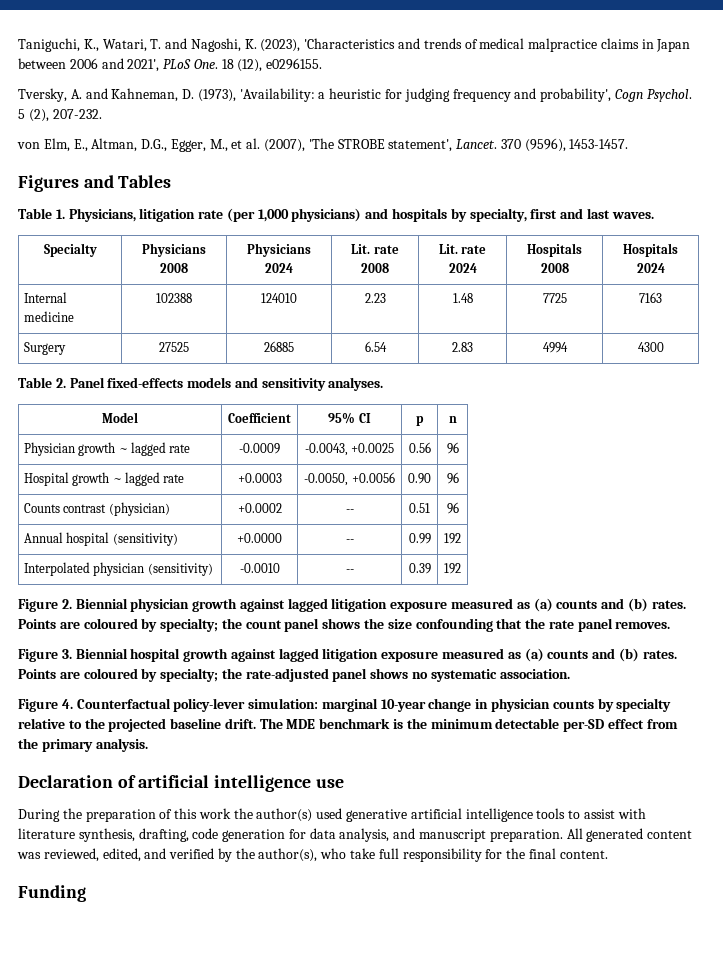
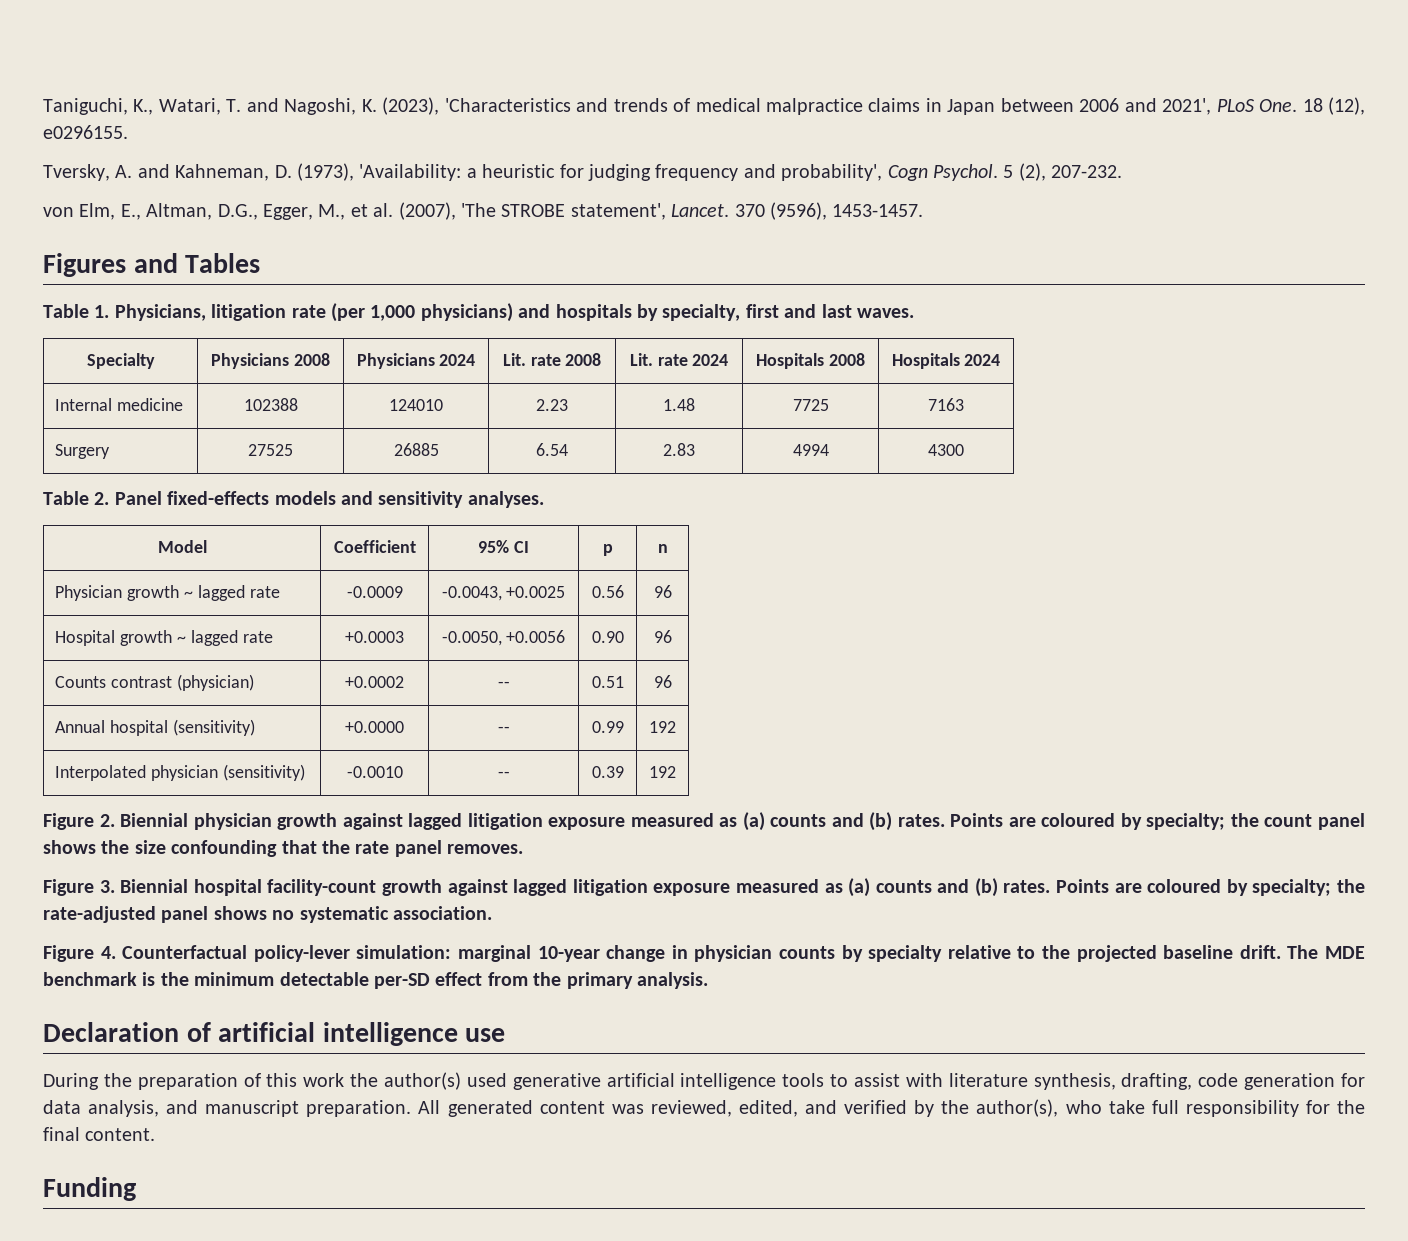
- Figure 3. Biennial hospital growth against lagged litigation exposure measured as (a) counts and (b) rates.
+ Figure 3. Biennial hospital facility-count growth against lagged litigation exposure measured as (a) counts and (b) rates.

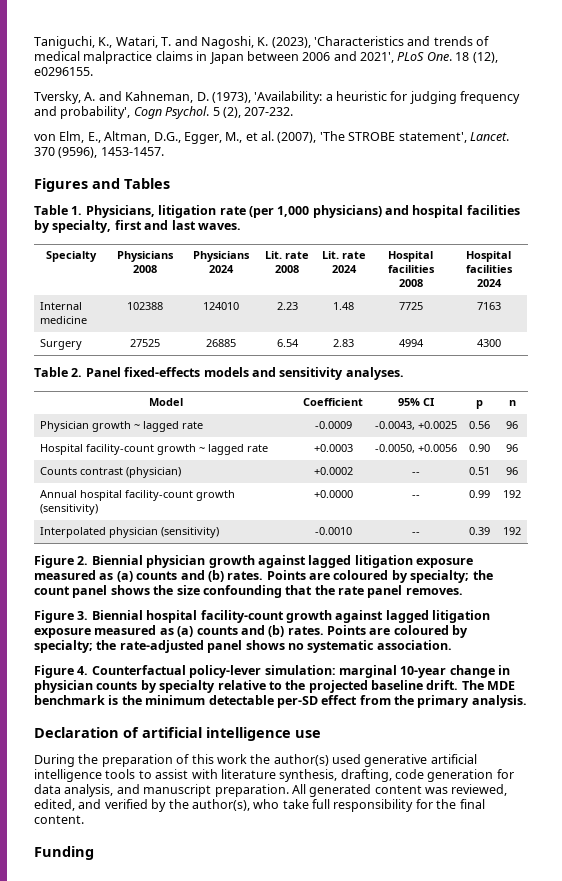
- Table 1. Physicians, litigation rate (per 1,000 physicians) and hospitals by specialty, first and last waves.
+ Table 1. Physicians, litigation rate (per 1,000 physicians) and hospital facilities by specialty, first and last waves.
- Specialty | Physicians 2008 | Physicians 2024 | Lit. rate 2008 | Lit. rate 2024 | Hospitals 2008 | Hospitals 2024
+ Specialty | Physicians 2008 | Physicians 2024 | Lit. rate 2008 | Lit. rate 2024 | Hospital facilities 2008 | Hospital facilities 2024
- Hospital growth ~ lagged rate | +0.0003 | -0.0050, +0.0056 | 0.90 | 96
+ Hospital facility-count growth ~ lagged rate | +0.0003 | -0.0050, +0.0056 | 0.90 | 96
- Annual hospital (sensitivity) | +0.0000 | -- | 0.99 | 192
+ Annual hospital facility-count growth (sensitivity) | +0.0000 | -- | 0.99 | 192

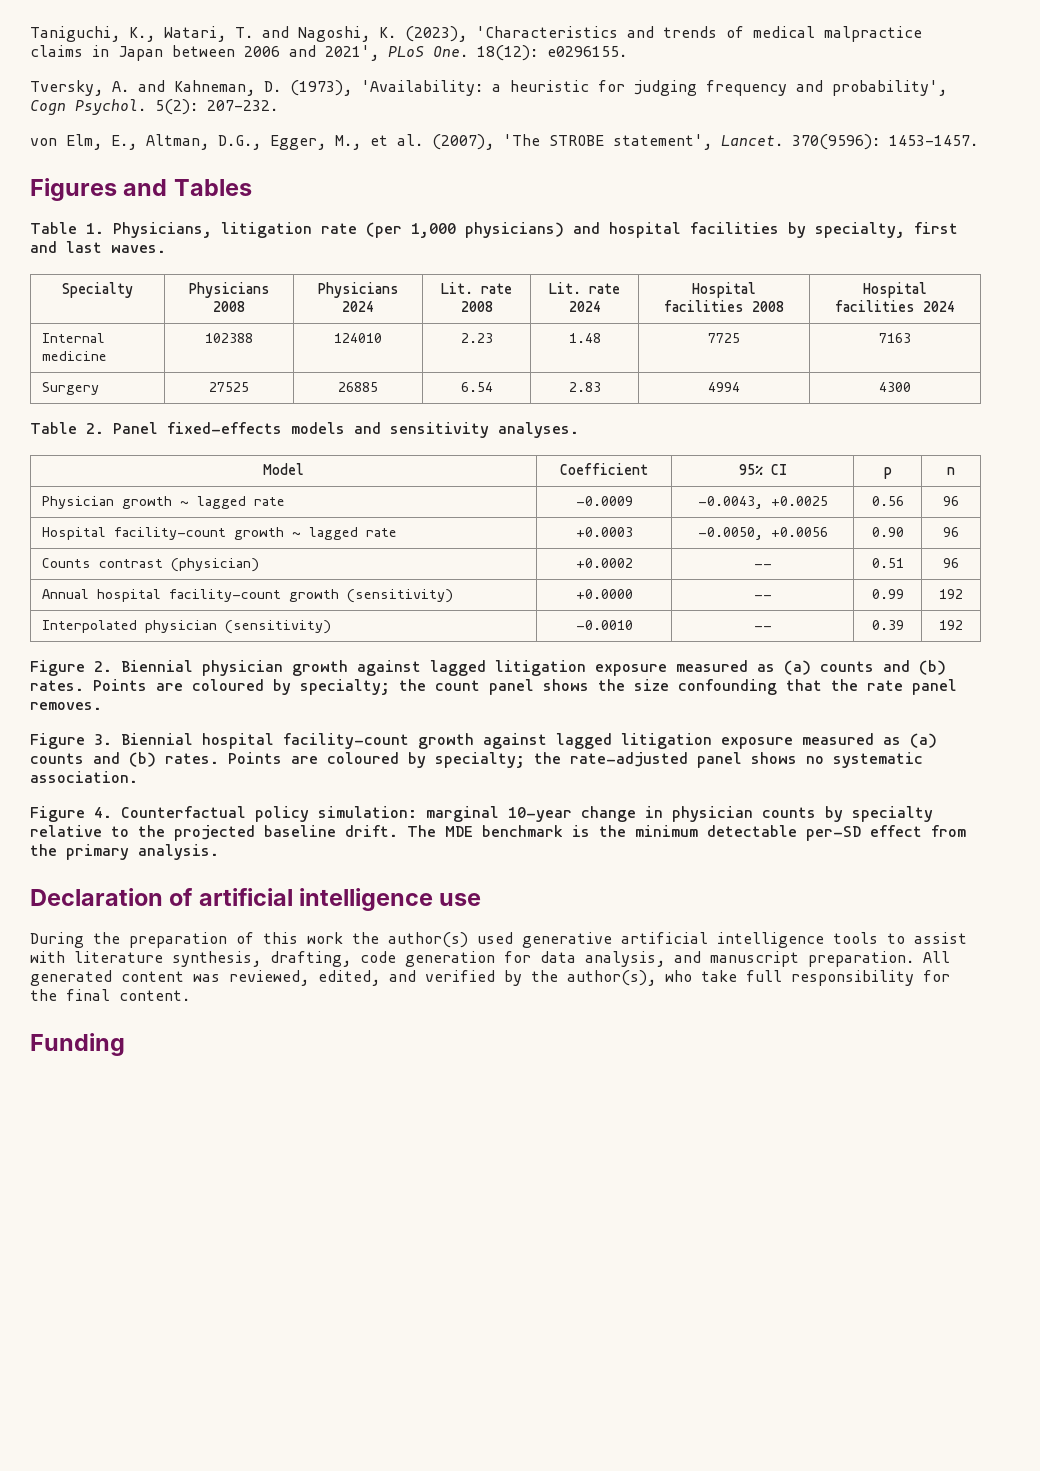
- Taniguchi, K., Watari, T. and Nagoshi, K. (2023), 'Characteristics and trends of medical malpractice claims in Japan between 2006 and 2021', PLoS One. 18 (12), e0296155.
+ Taniguchi, K., Watari, T. and Nagoshi, K. (2023), 'Characteristics and trends of medical malpractice claims in Japan between 2006 and 2021', PLoS One. 18(12): e0296155.
- 5 (2), 207-232.
+ 5(2): 207-232.
- 370 (9596), 1453-1457.
+ 370(9596): 1453-1457.
- Figure 4. Counterfactual policy-lever simulation: marginal 10-year change in physician counts by specialty relative to the projected baseline drift.
+ Figure 4. Counterfactual policy simulation: marginal 10-year change in physician counts by specialty relative to the projected baseline drift.

